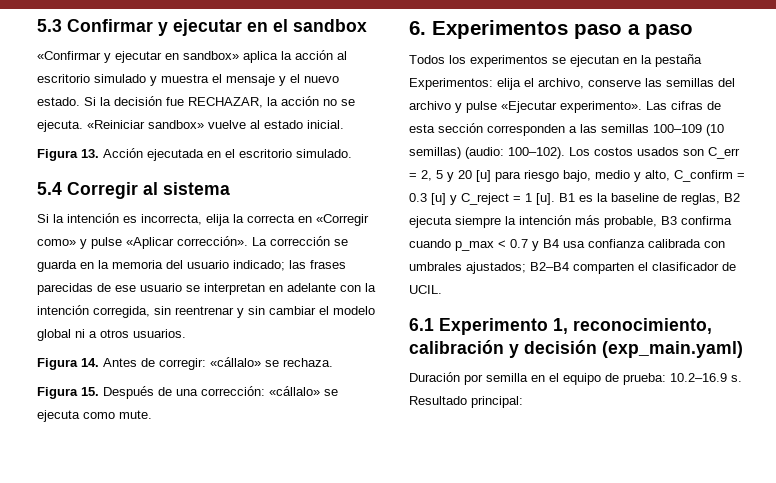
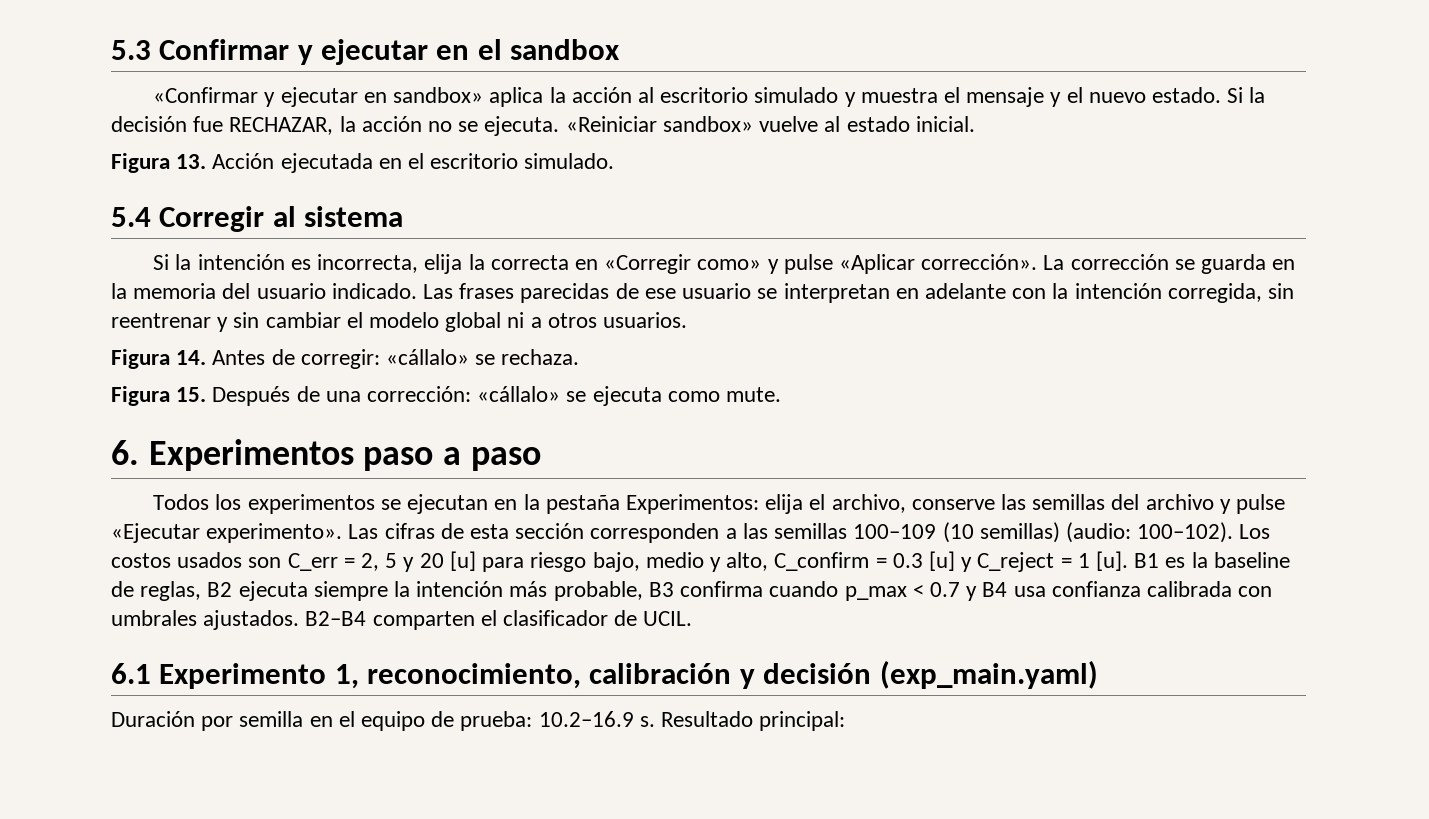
- La corrección se guarda en la memoria del usuario indicado; las frases parecidas de ese usuario se interpretan en adelante con la intención corregida, sin reentrenar y sin cambiar el modelo global ni a otros usuarios.
+ La corrección se guarda en la memoria del usuario indicado. Las frases parecidas de ese usuario se interpretan en adelante con la intención corregida, sin reentrenar y sin cambiar el modelo global ni a otros usuarios.
- B1 es la baseline de reglas, B2 ejecuta siempre la intención más probable, B3 confirma cuando p_max < 0.7 y B4 usa confianza calibrada con umbrales ajustados; B2–B4 comparten el clasificador de UCIL.
+ B1 es la baseline de reglas, B2 ejecuta siempre la intención más probable, B3 confirma cuando p_max < 0.7 y B4 usa confianza calibrada con umbrales ajustados. B2–B4 comparten el clasificador de UCIL.

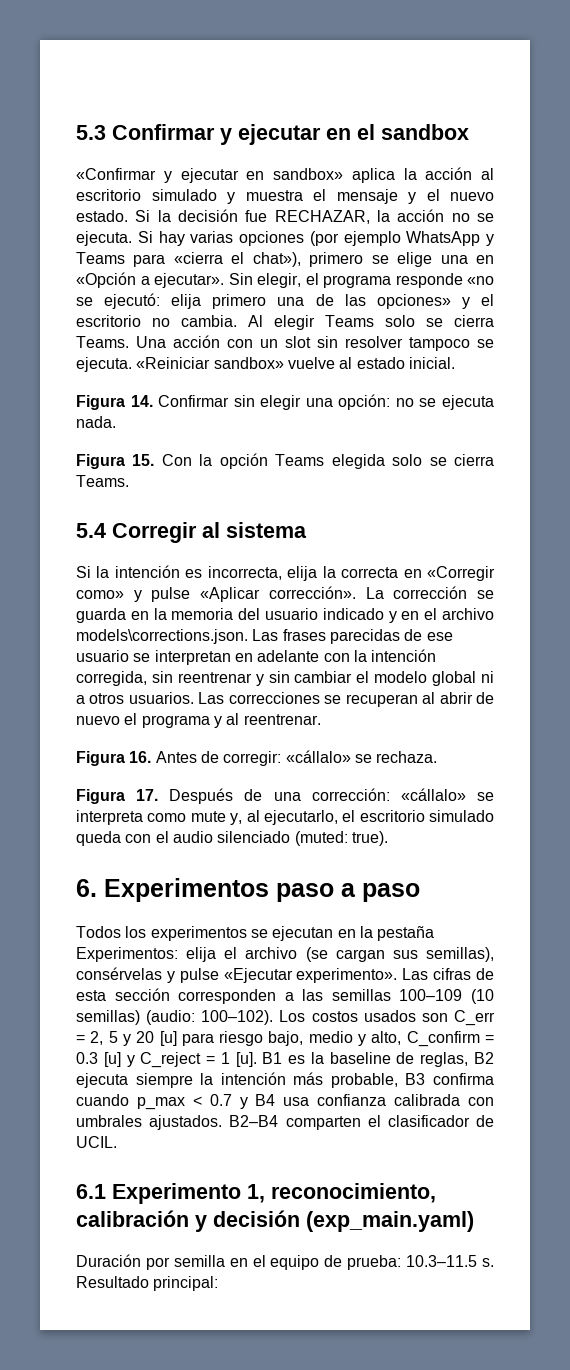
+ Si hay varias opciones (por ejemplo WhatsApp y Teams para «cierra el chat»), primero se elige una en «Opción a ejecutar». Sin elegir, el programa responde «no se ejecutó: elija primero una de las opciones» y el escritorio no cambia. Al elegir Teams solo se cierra Teams. Una acción con un slot sin resolver tampoco se ejecuta.
- Figura 13. Acción ejecutada en el escritorio simulado.
+ Figura 14. Confirmar sin elegir una opción: no se ejecuta nada.
+ Figura 15. Con la opción Teams elegida solo se cierra Teams.
- La corrección se guarda en la memoria del usuario indicado. Las frases parecidas de ese usuario se interpretan en adelante con la intención corregida, sin reentrenar y sin cambiar el modelo global ni a otros usuarios.
- Figura 14. Antes de corregir: «cállalo» se rechaza.
+ La corrección se guarda en la memoria del usuario indicado y en el archivo models\corrections.json. Las frases parecidas de ese usuario se interpretan en adelante con la intención corregida, sin reentrenar y sin cambiar el modelo global ni a otros usuarios. Las correcciones se recuperan al abrir de nuevo el programa y al reentrenar.
+ Figura 16. Antes de corregir: «cállalo» se rechaza.
- Figura 15. Después de una corrección: «cállalo» se ejecuta como mute.
+ Figura 17. Después de una corrección: «cállalo» se interpreta como mute y, al ejecutarlo, el escritorio simulado queda con el audio silenciado (muted: true).
- Todos los experimentos se ejecutan en la pestaña Experimentos: elija el archivo, conserve las semillas del archivo y pulse «Ejecutar experimento».
+ Todos los experimentos se ejecutan en la pestaña Experimentos: elija el archivo (se cargan sus semillas), consérvelas y pulse «Ejecutar experimento».
- Duración por semilla en el equipo de prueba: 10.2–16.9 s.
+ Duración por semilla en el equipo de prueba: 10.3–11.5 s.

